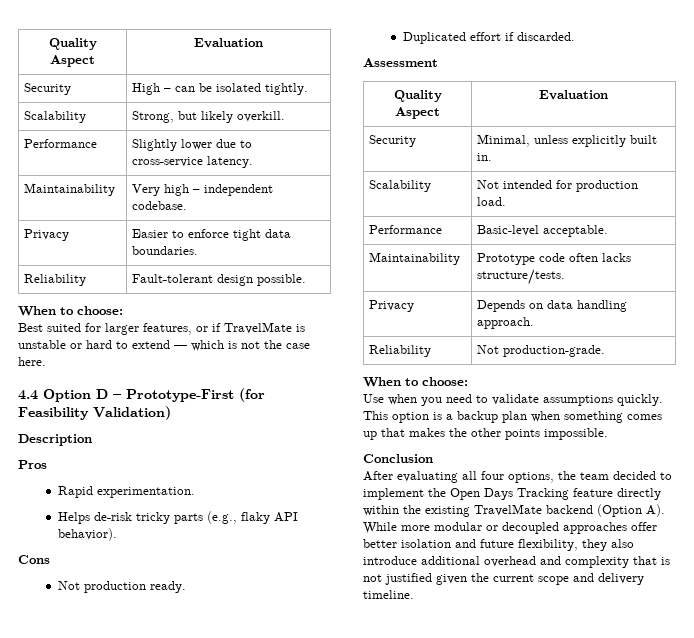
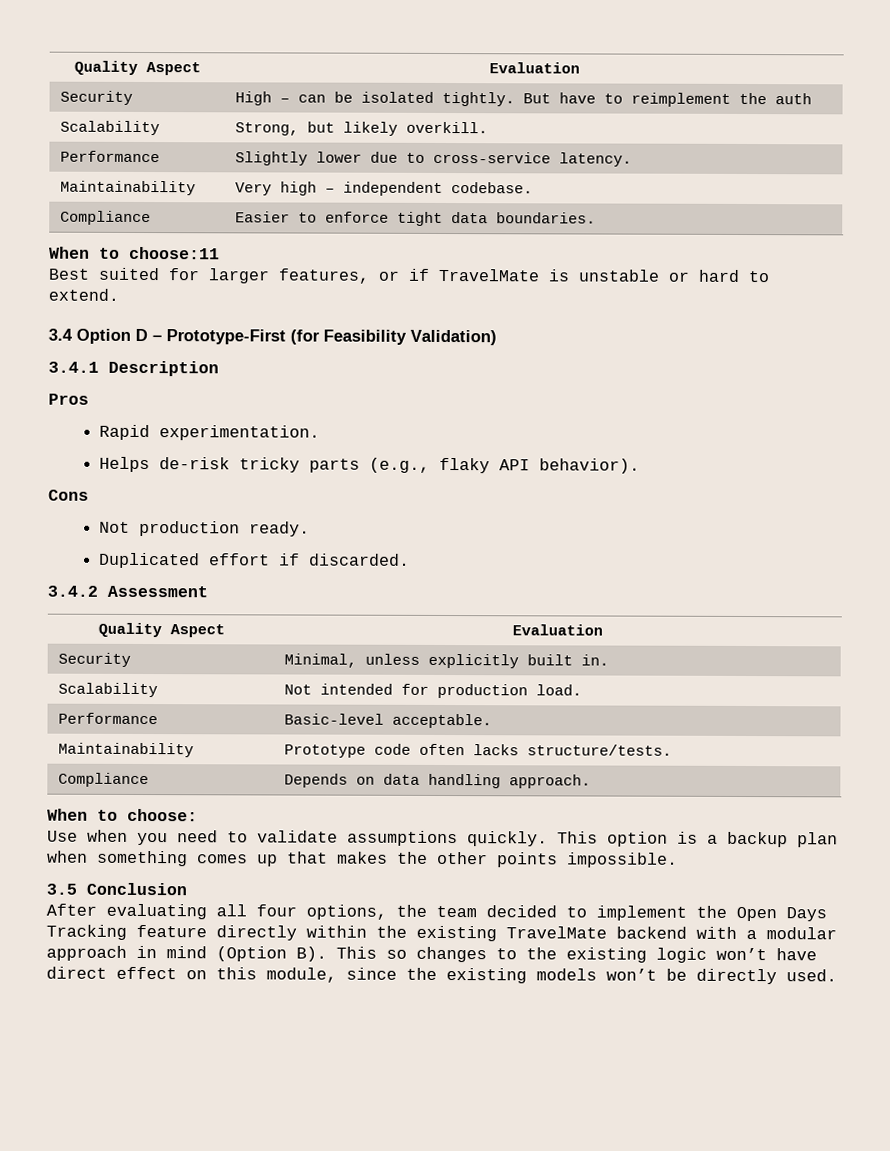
- Security | High – can be isolated tightly.
+ Security | High – can be isolated tightly. But have to reimplement the auth
- Privacy | Easier to enforce tight data boundaries.
+ Compliance | Easier to enforce tight data boundaries.
- Reliability | Fault-tolerant design possible.
- When to choose:
+ When to choose:11
- Best suited for larger features, or if TravelMate is unstable or hard to extend — which is not the case here.
- 4.4 Option D – Prototype-First (for Feasibility Validation)
+ Best suited for larger features, or if TravelMate is unstable or hard to extend.
+ 3.4 Option D – Prototype-First (for Feasibility Validation)
- Description
+ 3.4.1 Description
- Assessment
+ 3.4.2 Assessment
- Privacy | Depends on data handling approach.
+ Compliance | Depends on data handling approach.
- Reliability | Not production-grade.
- Conclusion
+ 3.5 Conclusion
- After evaluating all four options, the team decided to implement the Open Days Tracking feature directly within the existing TravelMate backend (Option A). While more modular or decoupled approaches offer better isolation and future flexibility, they also introduce additional overhead and complexity that is not justified given the current scope and delivery timeline.
+ After evaluating all four options, the team decided to implement the Open Days Tracking feature directly within the existing TravelMate backend with a modular approach in mind (Option B). This so changes to the existing logic won’t have direct effect on this module, since the existing models won’t be directly used.

